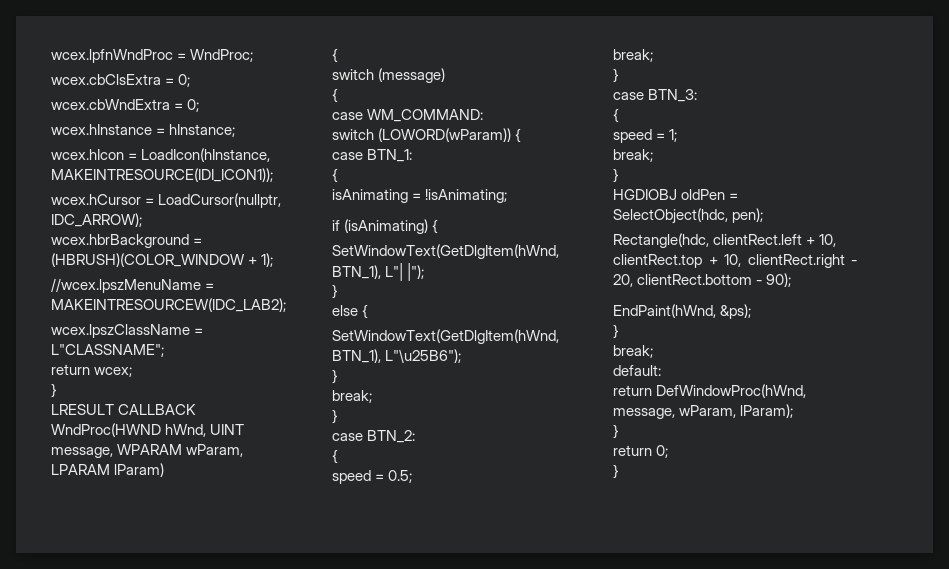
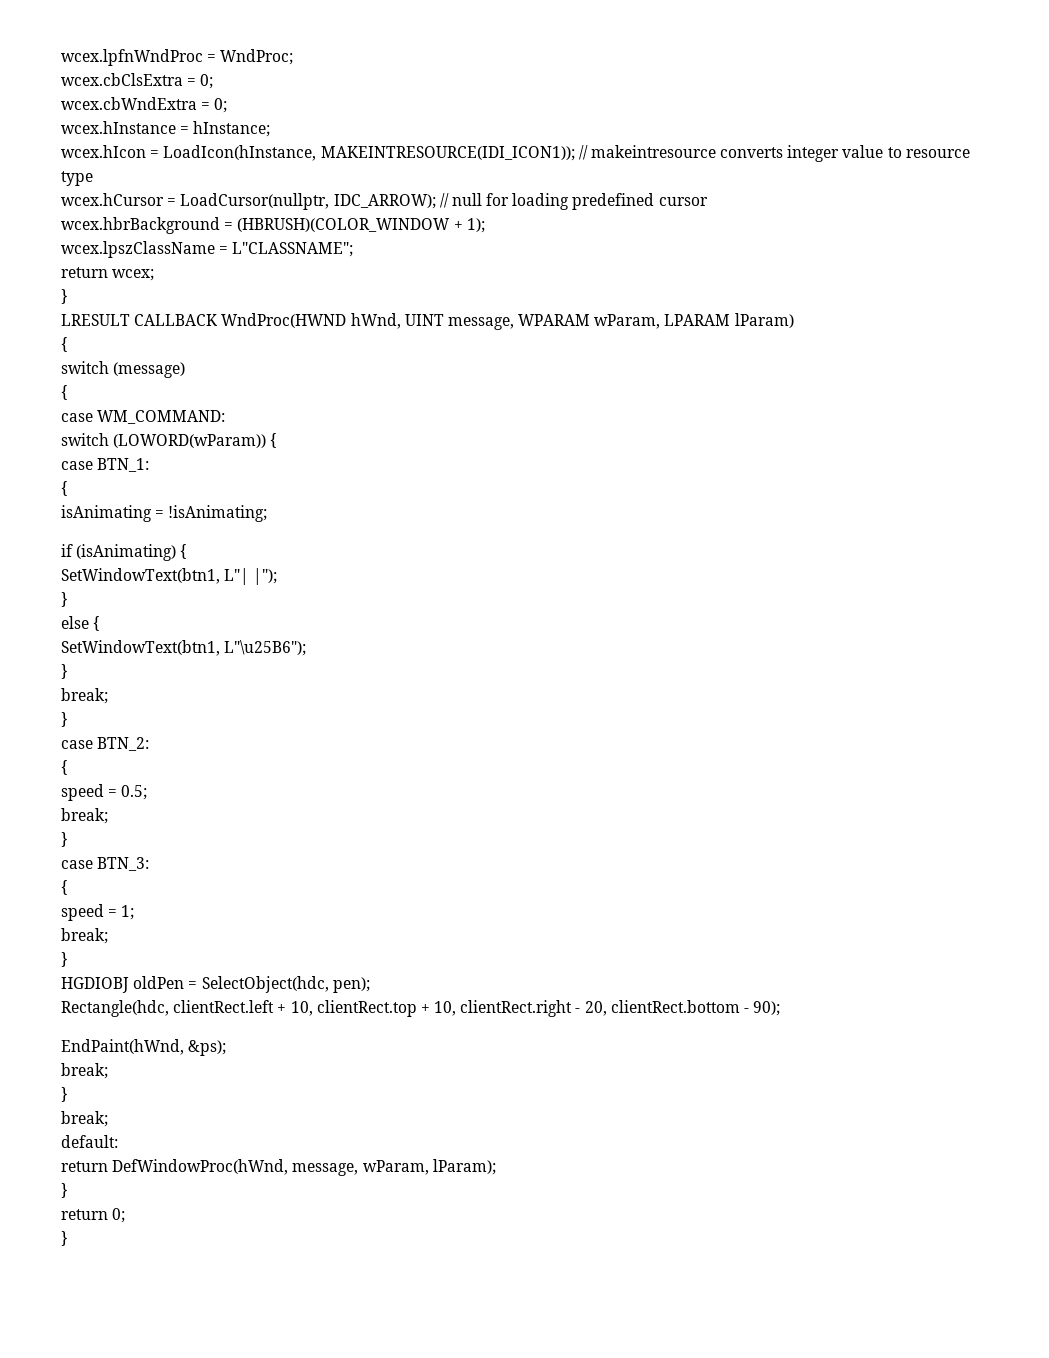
- wcex.hIcon = LoadIcon(hInstance, MAKEINTRESOURCE(IDI_ICON1));
- wcex.hCursor = LoadCursor(nullptr, IDC_ARROW);
+ wcex.hIcon = LoadIcon(hInstance, MAKEINTRESOURCE(IDI_ICON1)); // makeintresource converts integer value to resource type
+ wcex.hCursor = LoadCursor(nullptr, IDC_ARROW); // null for loading predefined cursor
- //wcex.lpszMenuName = MAKEINTRESOURCEW(IDC_LAB2);
- SetWindowText(GetDlgItem(hWnd, BTN_1), L"| |");
+ SetWindowText(btn1, L"| |");
- SetWindowText(GetDlgItem(hWnd, BTN_1), L"\u25B6");
+ SetWindowText(btn1, L"\u25B6");
  EndPaint(hWnd, &ps);
+ break;

